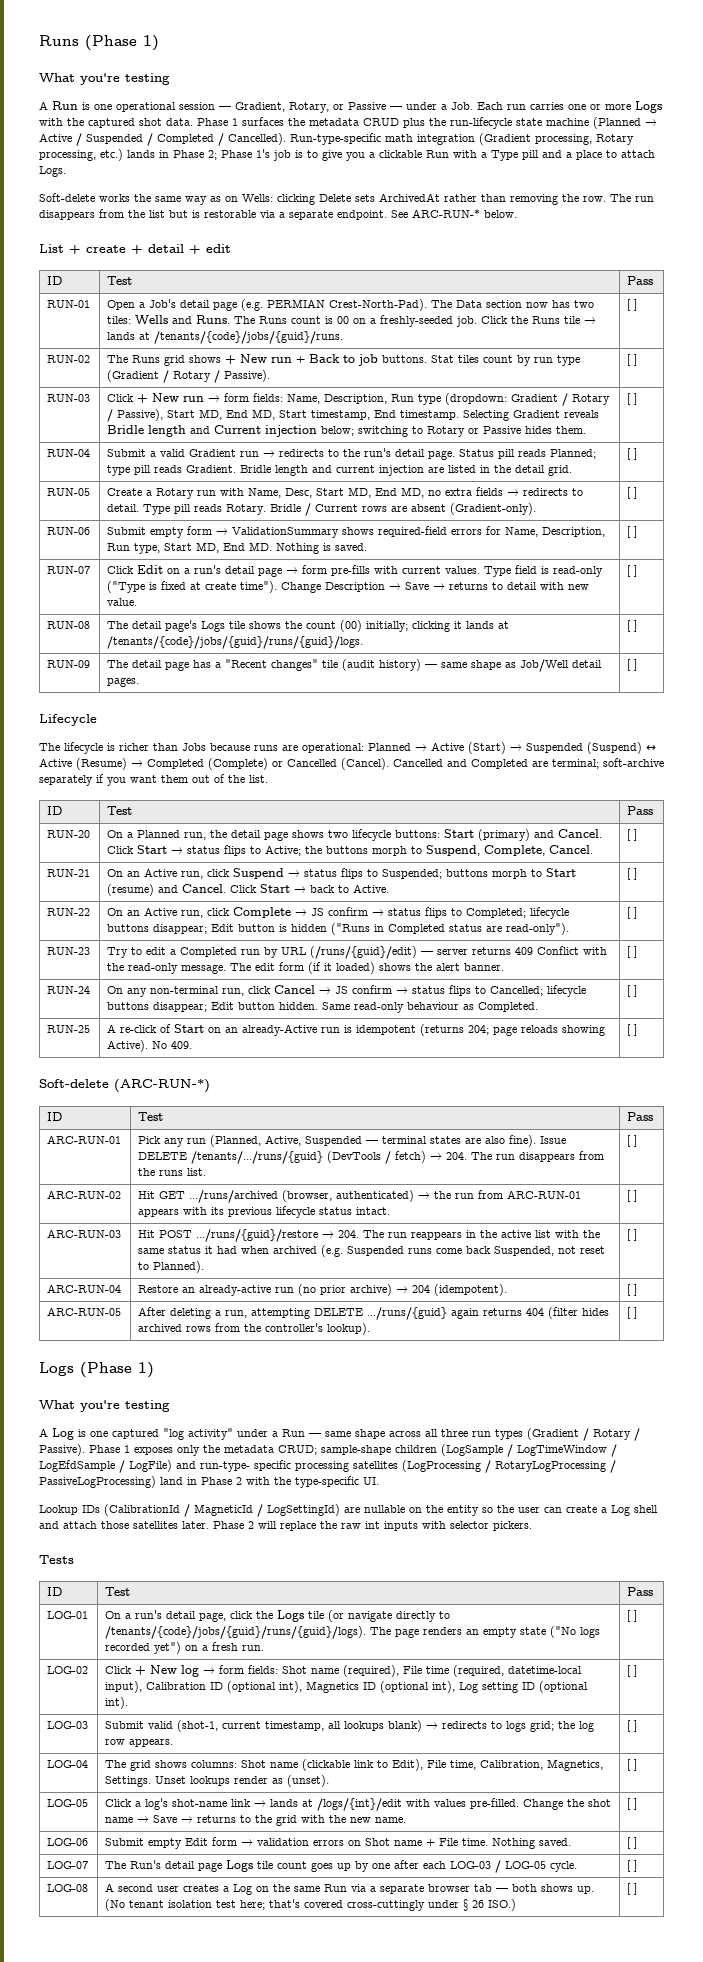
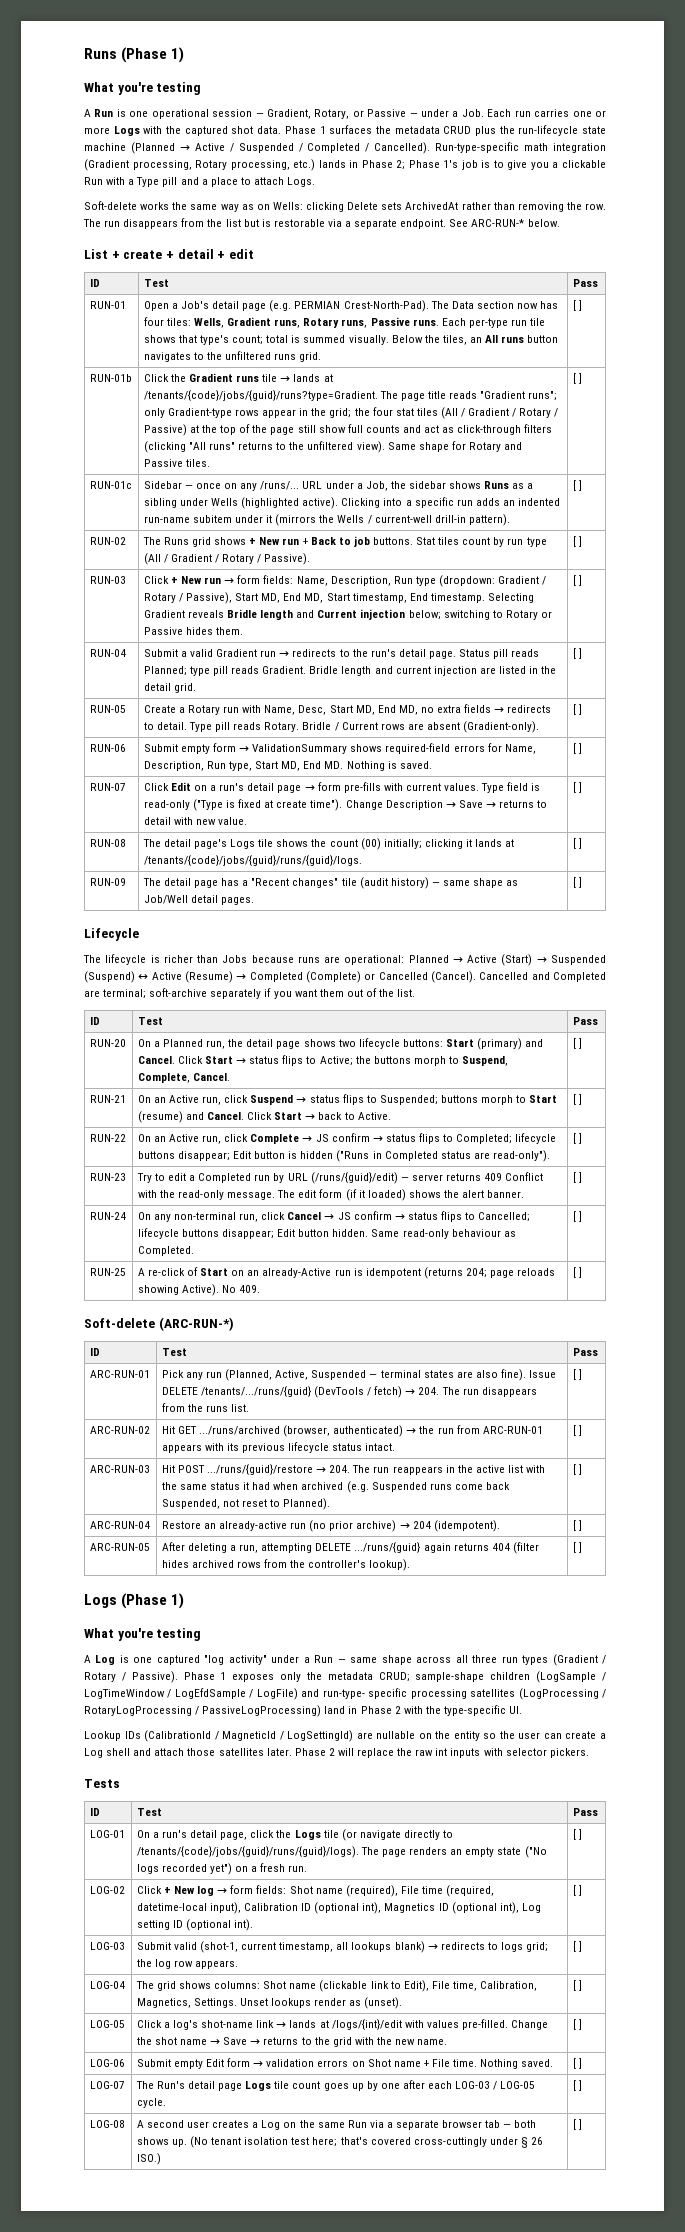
- The Data section now has two tiles: Wells and Runs. The Runs count is 00 on a freshly-seeded job. Click the Runs tile → lands at /tenants/{code}/jobs/{guid}/runs.
+ The Data section now has four tiles: Wells, Gradient runs, Rotary runs, Passive runs. Each per-type run tile shows that type's count; total is summed visually. Below the tiles, an All runs button navigates to the unfiltered runs grid. | [ ]
+ RUN-01b | Click the Gradient runs tile → lands at /tenants/{code}/jobs/{guid}/runs?type=Gradient. The page title reads "Gradient runs"; only Gradient-type rows appear in the grid; the four stat tiles (All / Gradient / Rotary / Passive) at the top of the page still show full counts and act as click-through filters (clicking "All runs" returns to the unfiltered view). Same shape for Rotary and Passive tiles. | [ ]
+ RUN-01c | Sidebar — once on any /runs/... URL under a Job, the sidebar shows Runs as a sibling under Wells (highlighted active). Clicking into a specific run adds an indented run-name subitem under it (mirrors the Wells / current-well drill-in pattern).
- RUN-02 | The Runs grid shows + New run + Back to job buttons. Stat tiles count by run type (Gradient / Rotary / Passive). | [ ]
+ RUN-02 | The Runs grid shows + New run + Back to job buttons. Stat tiles count by run type (All / Gradient / Rotary / Passive). | [ ]

